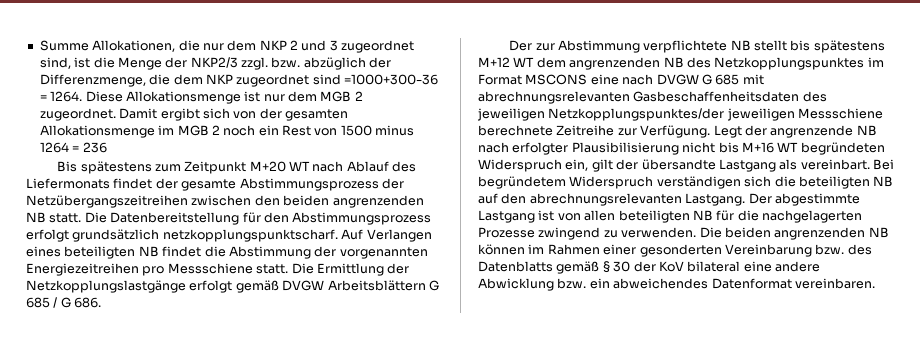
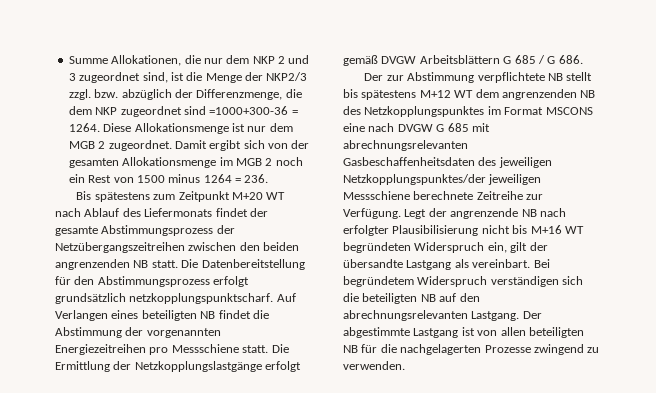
- Damit ergibt sich von der gesamten Allokationsmenge im MGB 2 noch ein Rest von 1500 minus 1264 = 236
+ Damit ergibt sich von der gesamten Allokationsmenge im MGB 2 noch ein Rest von 1500 minus 1264 = 236.
- Die beiden angrenzenden NB können im Rahmen einer gesonderten Vereinbarung bzw. des Datenblatts gemäß § 30 der KoV bilateral eine andere Abwicklung bzw. ein abweichendes Datenformat vereinbaren.

